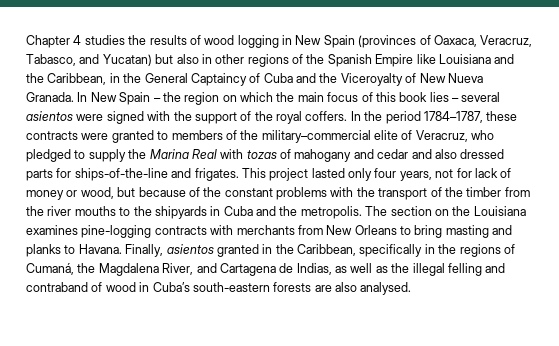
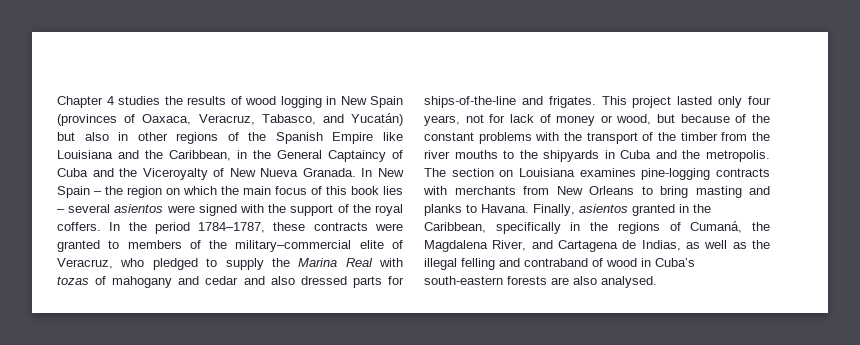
- Chapter 4 studies the results of wood logging in New Spain (provinces of Oaxaca, Veracruz, Tabasco, and Yucatan) but also in other regions of the Spanish Empire like Louisiana and the Caribbean, in the General Captaincy of Cuba and the Viceroyalty of New Nueva Granada.
+ Chapter 4 studies the results of wood logging in New Spain (provinces of Oaxaca, Veracruz, Tabasco, and Yucatán) but also in other regions of the Spanish Empire like Louisiana and the Caribbean, in the General Captaincy of Cuba and the Viceroyalty of New Nueva Granada.
- The section on the Louisiana examines pine-logging contracts with merchants from New Orleans to bring masting and planks to Havana.
+ The section on Louisiana examines pine-logging contracts with merchants from New Orleans to bring masting and planks to Havana.

